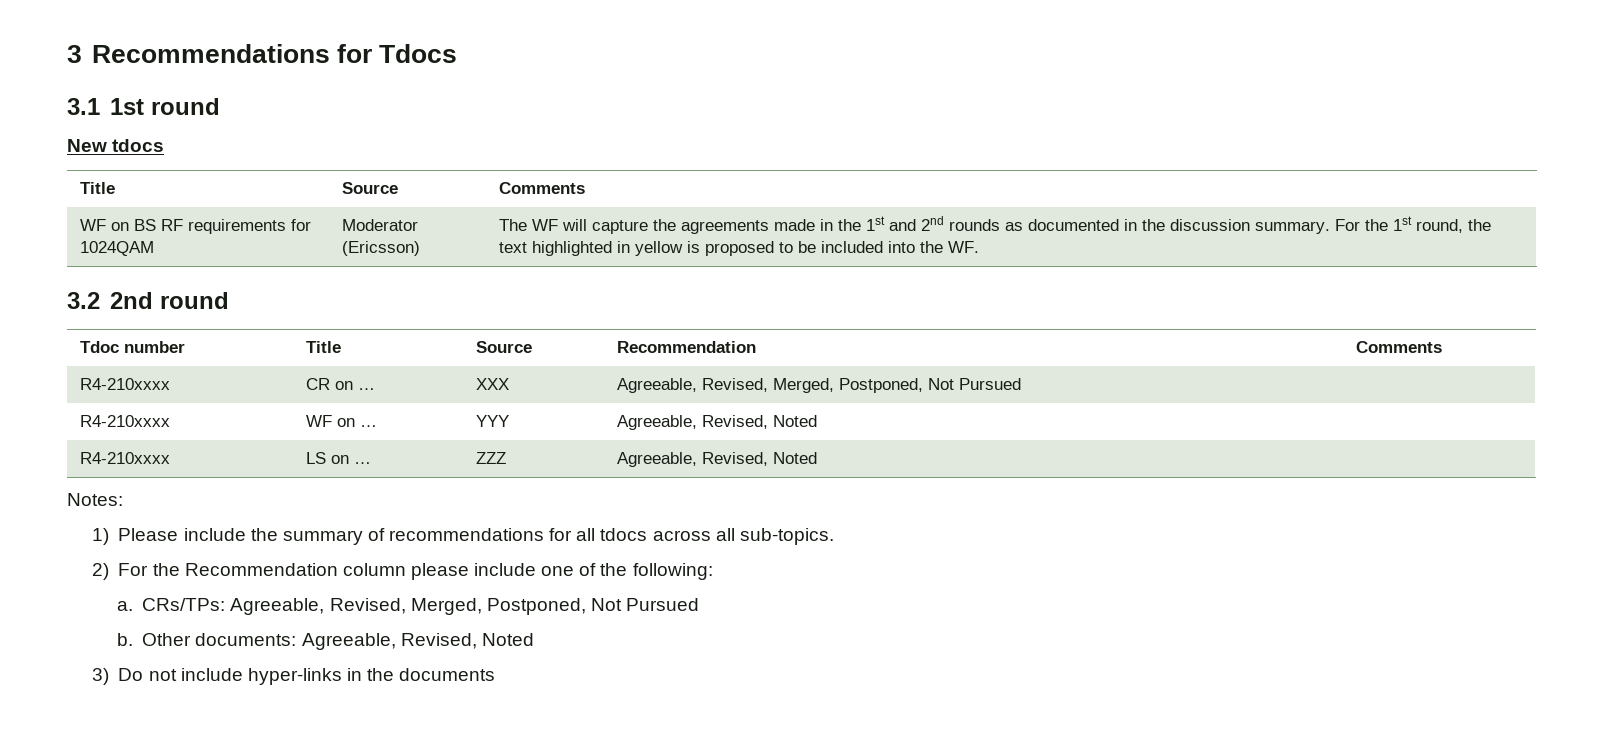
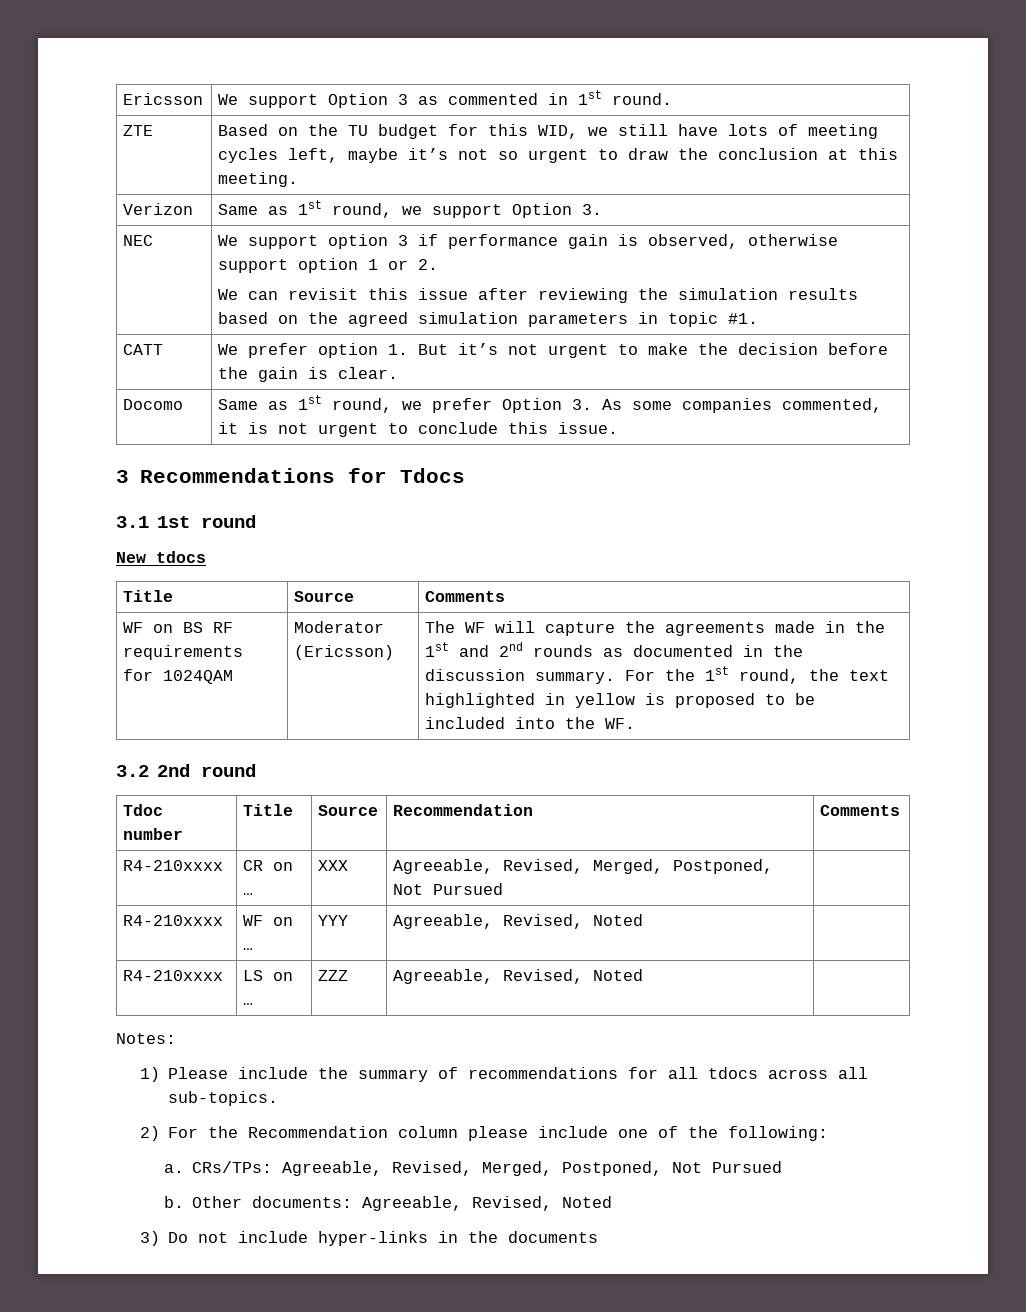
+ Ericsson | We support Option 3 as commented in 1st round.
+ ZTE | Based on the TU budget for this WID, we still have lots of meeting cycles left, maybe it’s not so urgent to draw the conclusion at this meeting.
+ Verizon | Same as 1st round, we support Option 3.
+ NEC | We support option 3 if performance gain is observed, otherwise support option 1 or 2.
+ We can revisit this issue after reviewing the simulation results based on the agreed simulation parameters in topic #1.
+ CATT | We prefer option 1. But it’s not urgent to make the decision before the gain is clear.
+ Docomo | Same as 1st round, we prefer Option 3. As some companies commented, it is not urgent to conclude this issue.

